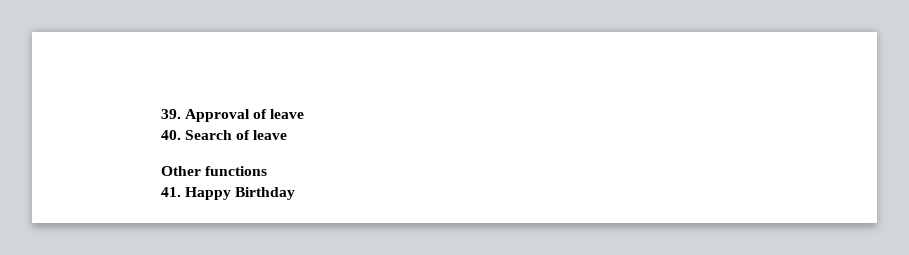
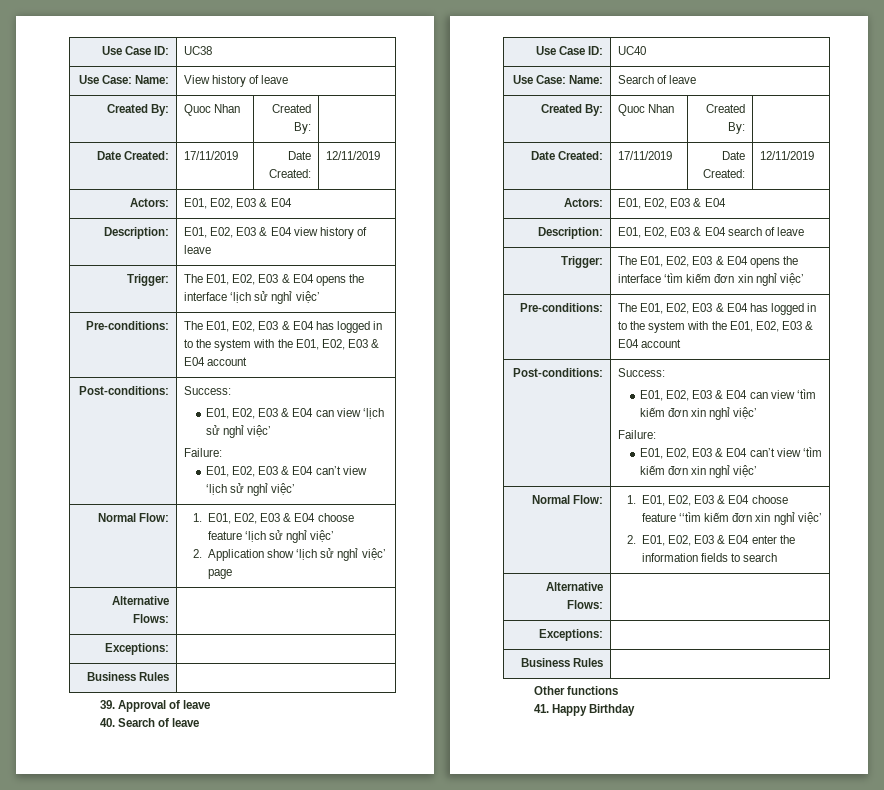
+ Use Case ID: | UC38
+ Use Case: Name: | View history of leave
+ Created By: | Quoc Nhan | Created By: |
+ Date Created: | 17/11/2019 | Date Created: | 12/11/2019
+ Actors: | E01, E02, E03 & E04
+ Description: | E01, E02, E03 & E04 view history of leave
+ Trigger: | The E01, E02, E03 & E04 opens the interface ‘lịch sử nghỉ việc’
+ Pre-conditions: | The E01, E02, E03 & E04 has logged in to the system with the E01, E02, E03 & E04 account
+ Post-conditions: | Success:
+ E01, E02, E03 & E04 can view ‘lịch sử nghỉ việc’
+ Failure:
+ E01, E02, E03 & E04 can’t view ‘lịch sử nghỉ việc’
+ Normal Flow: | 1. E01, E02, E03 & E04 choose feature ‘lịch sử nghỉ việc’
+ 2. Application show ‘lịch sử nghỉ việc’ page
+ Alternative Flows: |
+ Exceptions: |
+ Business Rules |
+ Use Case ID: | UC40
+ Use Case: Name: | Search of leave
+ Created By: | Quoc Nhan | Created By: |
+ Date Created: | 17/11/2019 | Date Created: | 12/11/2019
+ Actors: | E01, E02, E03 & E04
+ Description: | E01, E02, E03 & E04 search of leave
+ Trigger: | The E01, E02, E03 & E04 opens the interface ‘tìm kiếm đơn xin nghỉ việc’
+ Pre-conditions: | The E01, E02, E03 & E04 has logged in to the system with the E01, E02, E03 & E04 account
+ Post-conditions: | Success:
+ E01, E02, E03 & E04 can view ‘tìm kiếm đơn xin nghỉ việc’
+ Failure:
+ E01, E02, E03 & E04 can’t view ‘tìm kiếm đơn xin nghỉ việc’
+ Normal Flow: | 1. E01, E02, E03 & E04 choose feature ‘‘tìm kiếm đơn xin nghỉ việc’
+ 2. E01, E02, E03 & E04 enter the information fields to search
+ Alternative Flows: |
+ Exceptions: |
+ Business Rules |

